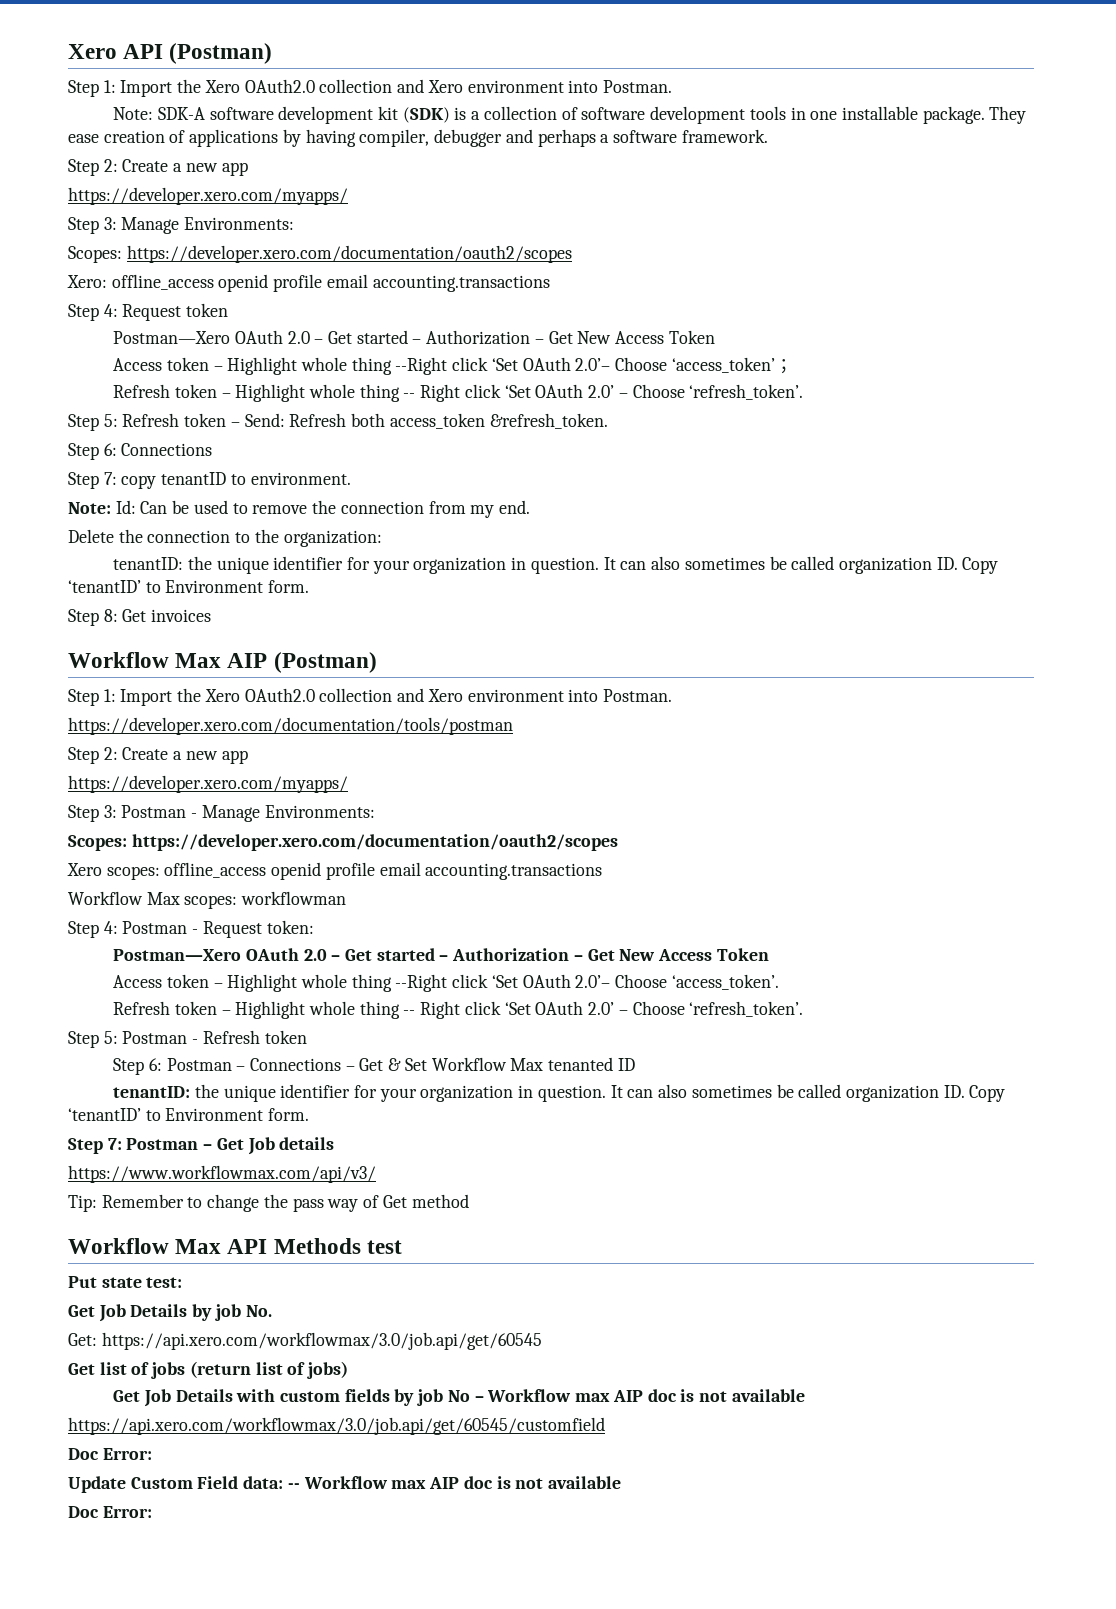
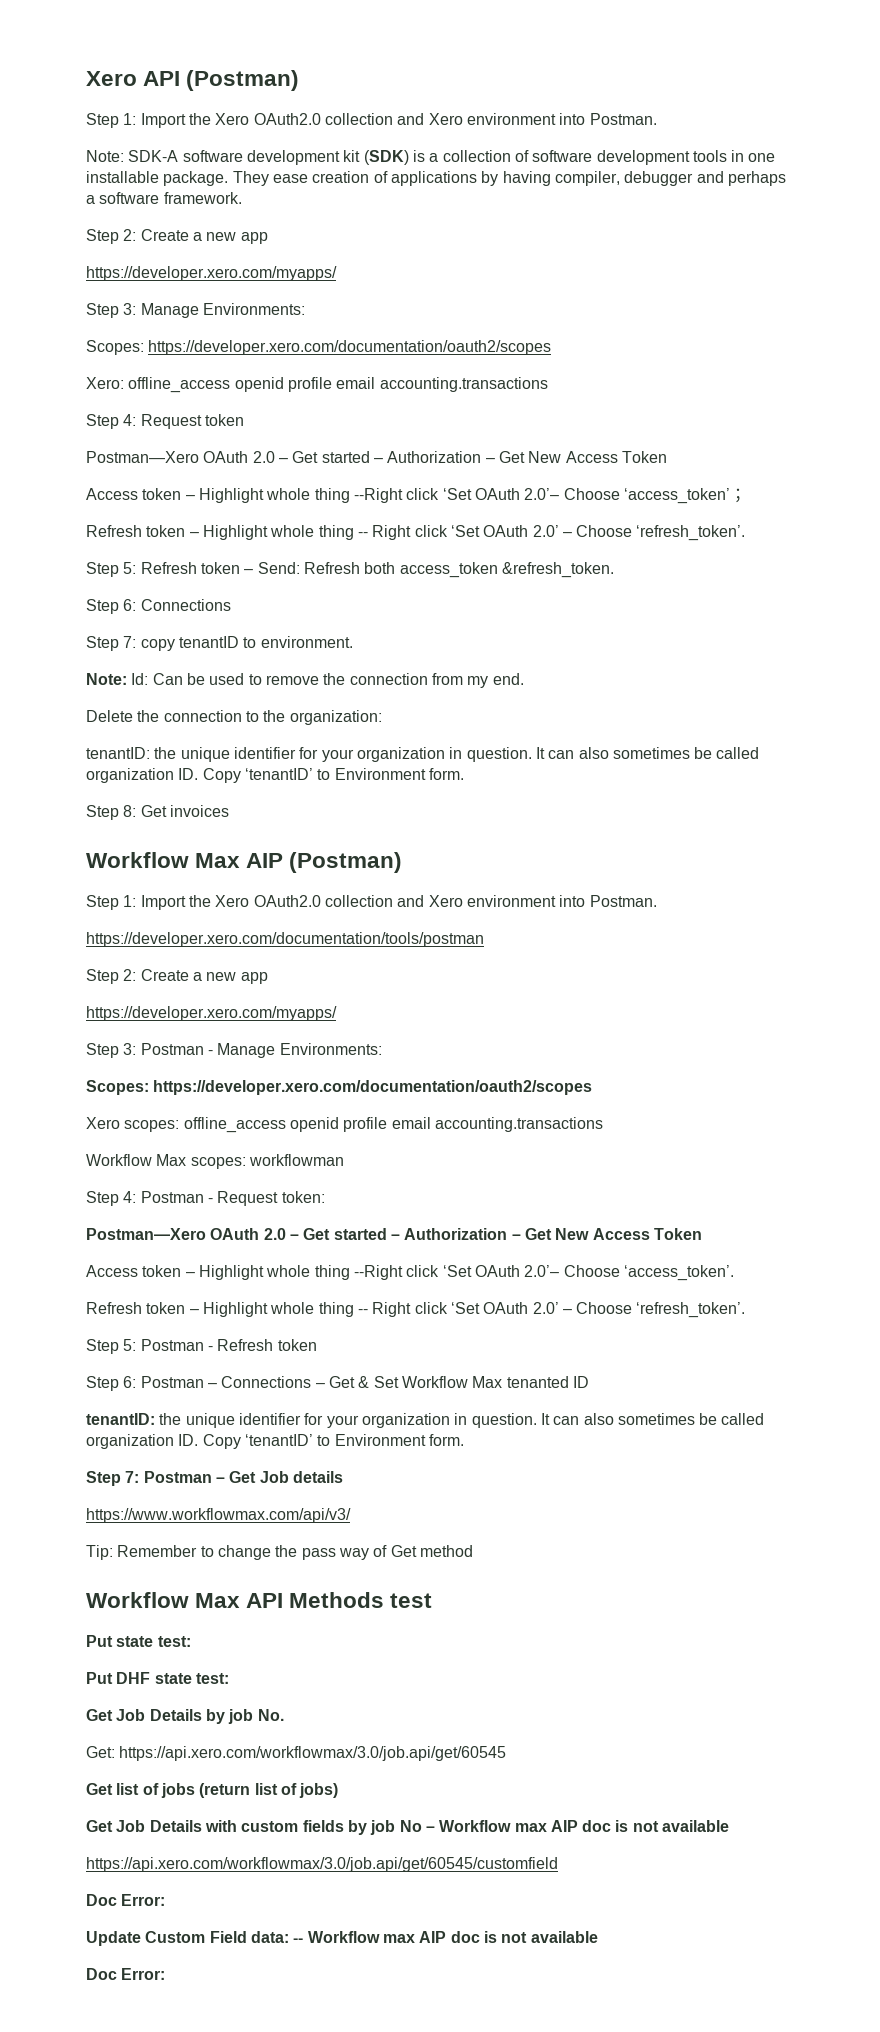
+ Put DHF state test:

